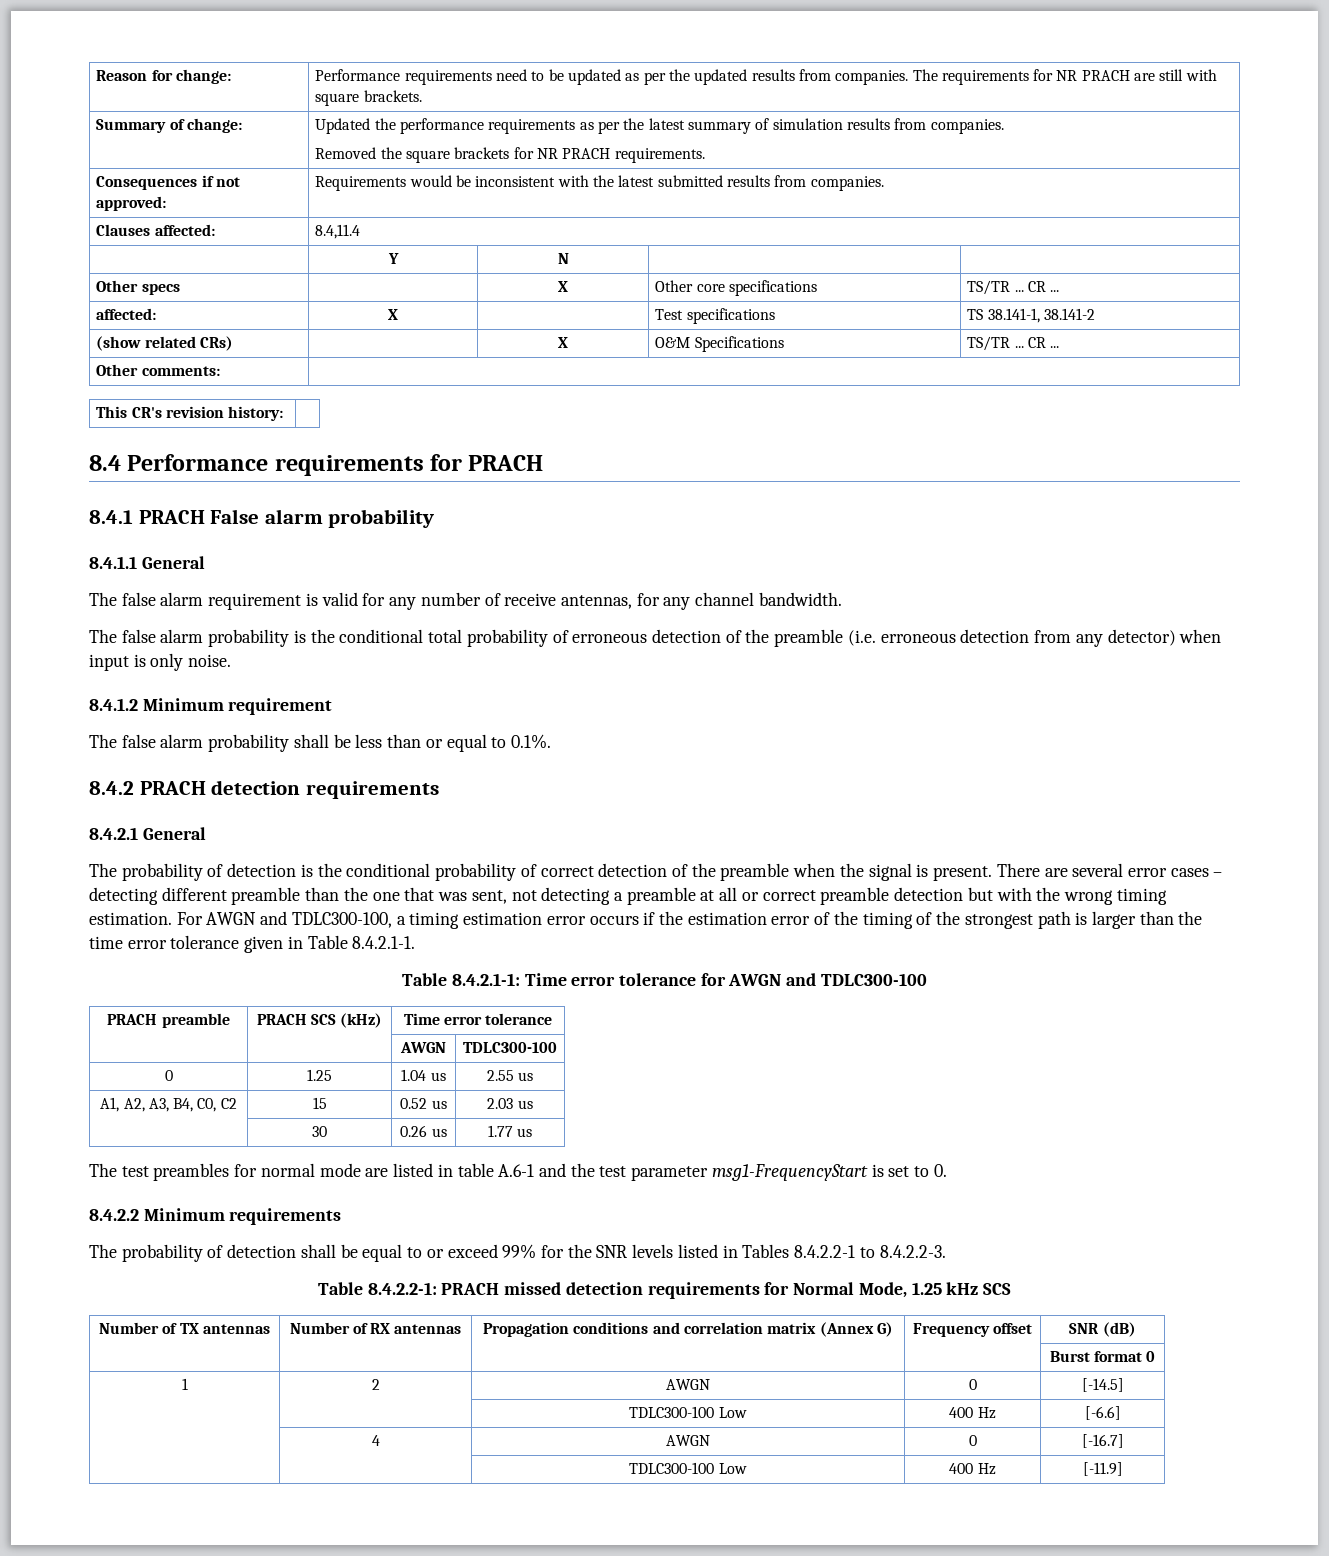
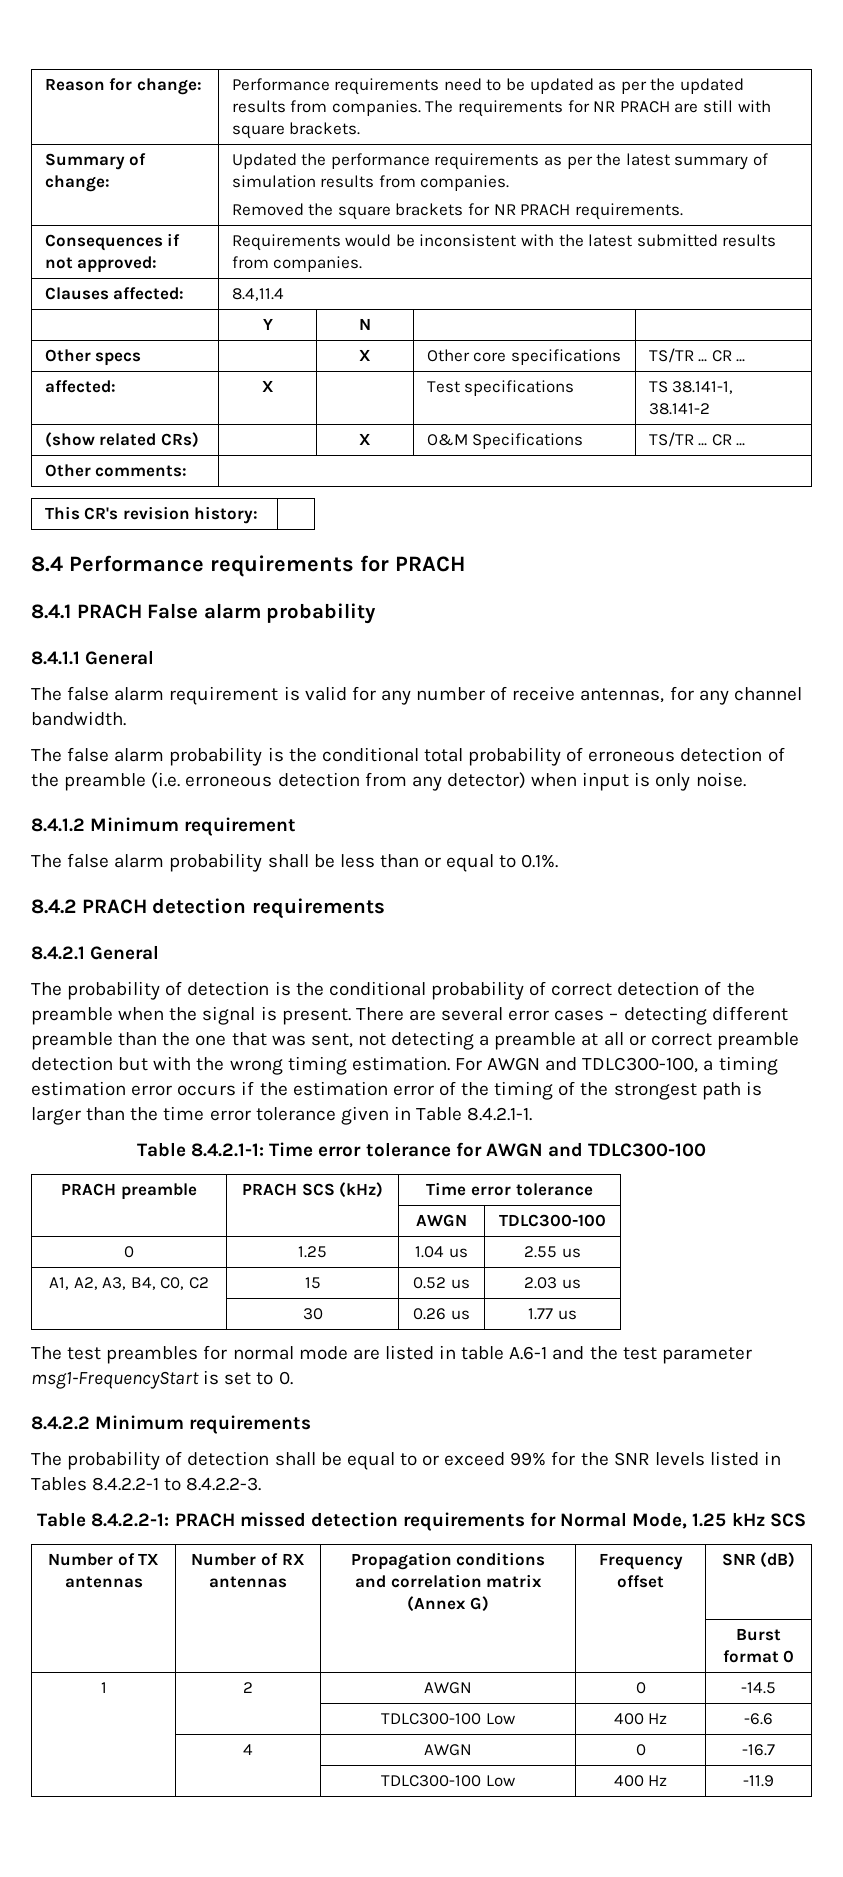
- 1 | 2 | AWGN | 0 | [-14.5]
- | | TDLC300-100 Low | 400 Hz | [-6.6]
+ 1 | 2 | AWGN | 0 | -14.5
+ | | TDLC300-100 Low | 400 Hz | -6.6
- | 4 | AWGN | 0 | [-16.7]
- | | TDLC300-100 Low | 400 Hz | [-11.9]
+ | 4 | AWGN | 0 | -16.7
+ | | TDLC300-100 Low | 400 Hz | -11.9

